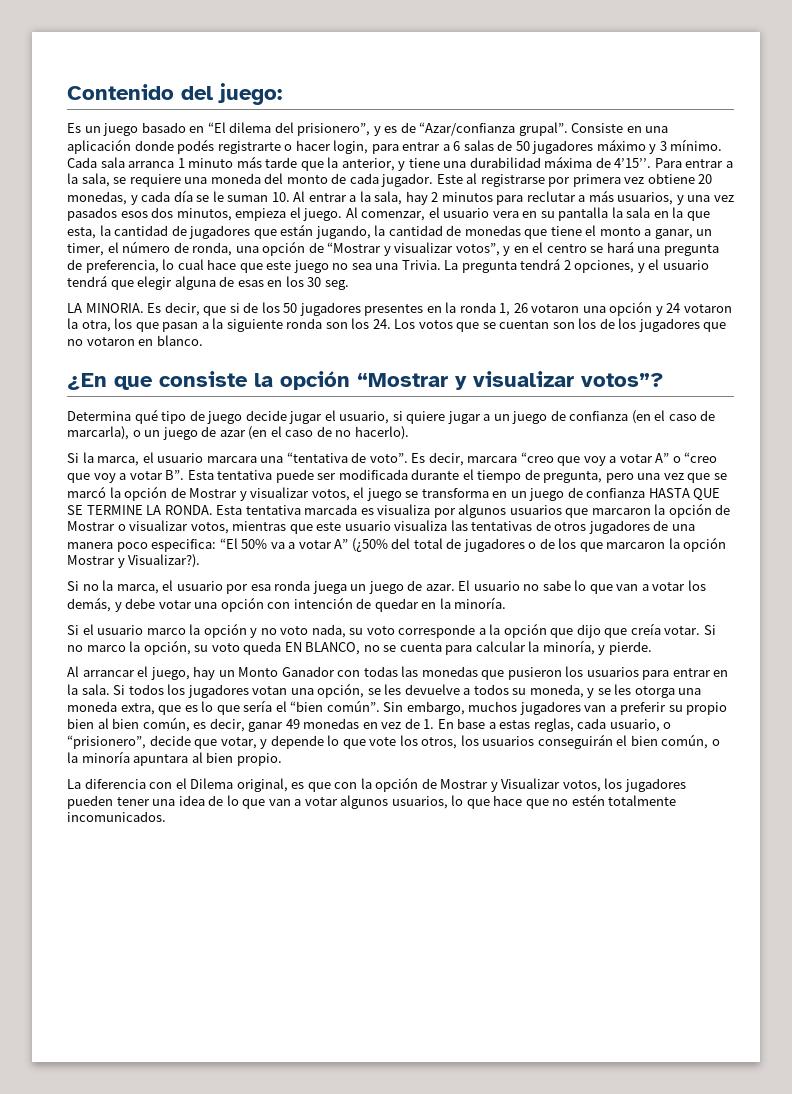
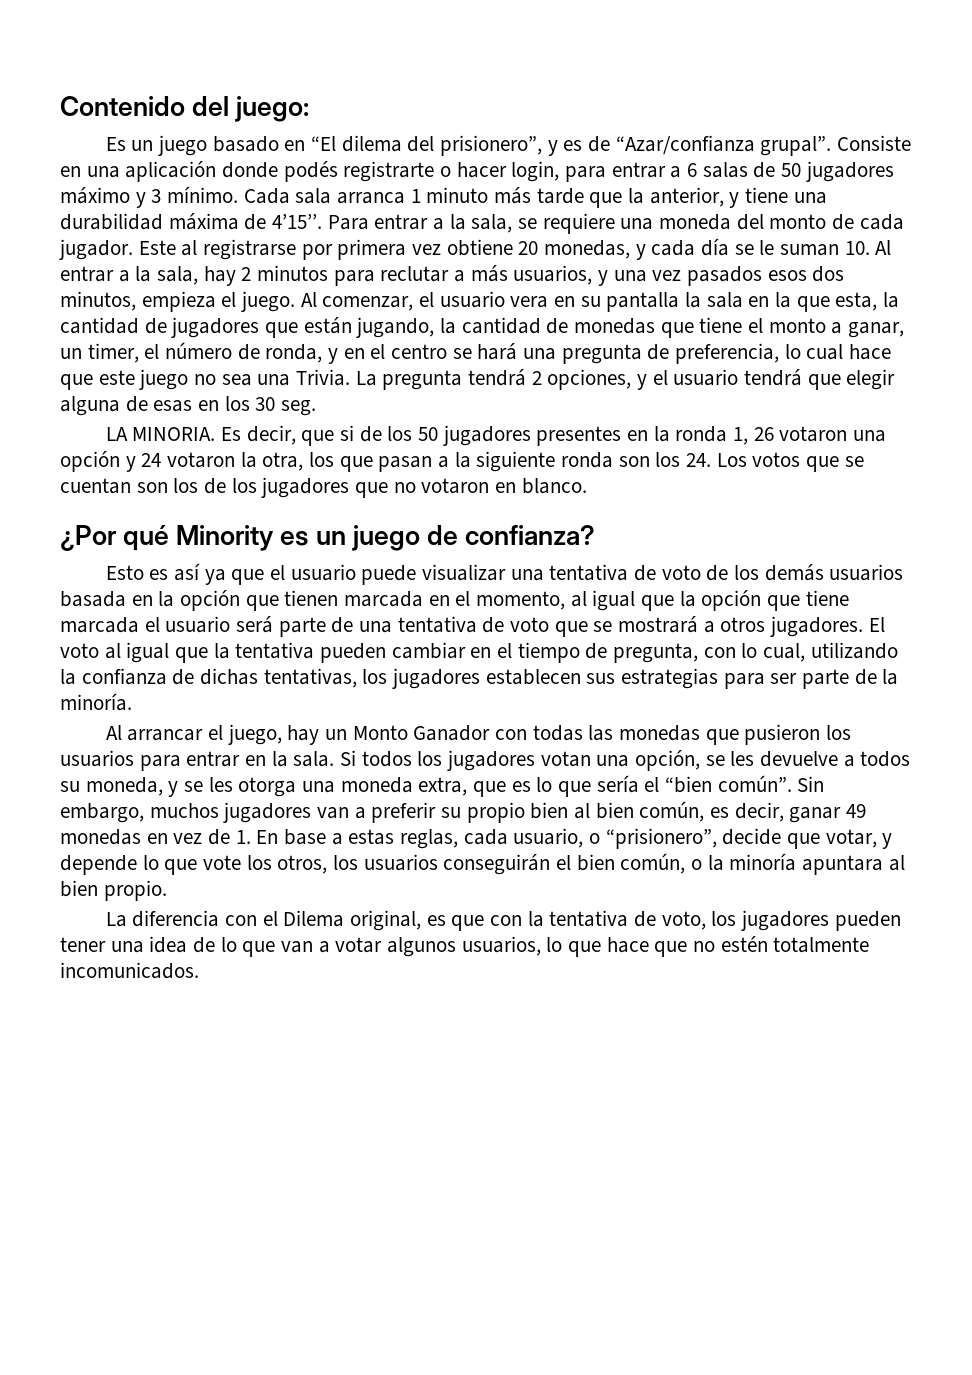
- Al comenzar, el usuario vera en su pantalla la sala en la que esta, la cantidad de jugadores que están jugando, la cantidad de monedas que tiene el monto a ganar, un timer, el número de ronda, una opción de “Mostrar y visualizar votos”, y en el centro se hará una pregunta de preferencia, lo cual hace que este juego no sea una Trivia.
+ Al comenzar, el usuario vera en su pantalla la sala en la que esta, la cantidad de jugadores que están jugando, la cantidad de monedas que tiene el monto a ganar, un timer, el número de ronda, y en el centro se hará una pregunta de preferencia, lo cual hace que este juego no sea una Trivia.
- ¿En que consiste la opción “Mostrar y visualizar votos”?
- Determina qué tipo de juego decide jugar el usuario, si quiere jugar a un juego de confianza (en el caso de marcarla), o un juego de azar (en el caso de no hacerlo).
- Si la marca, el usuario marcara una “tentativa de voto”. Es decir, marcara “creo que voy a votar A” o “creo que voy a votar B”. Esta tentativa puede ser modificada durante el tiempo de pregunta, pero una vez que se marcó la opción de Mostrar y visualizar votos, el juego se transforma en un juego de confianza HASTA QUE SE TERMINE LA RONDA. Esta tentativa marcada es visualiza por algunos usuarios que marcaron la opción de Mostrar o visualizar votos, mientras que este usuario visualiza las tentativas de otros jugadores de una manera poco especifica: “El 50% va a votar A” (¿50% del total de jugadores o de los que marcaron la opción Mostrar y Visualizar?).
- Si no la marca, el usuario por esa ronda juega un juego de azar. El usuario no sabe lo que van a votar los demás, y debe votar una opción con intención de quedar en la minoría.
- Si el usuario marco la opción y no voto nada, su voto corresponde a la opción que dijo que creía votar. Si no marco la opción, su voto queda EN BLANCO, no se cuenta para calcular la minoría, y pierde.
+ ¿Por qué Minority es un juego de confianza?
+ Esto es así ya que el usuario puede visualizar una tentativa de voto de los demás usuarios basada en la opción que tienen marcada en el momento, al igual que la opción que tiene marcada el usuario será parte de una tentativa de voto que se mostrará a otros jugadores. El voto al igual que la tentativa pueden cambiar en el tiempo de pregunta, con lo cual, utilizando la confianza de dichas tentativas, los jugadores establecen sus estrategias para ser parte de la minoría.
- La diferencia con el Dilema original, es que con la opción de Mostrar y Visualizar votos, los jugadores pueden tener una idea de lo que van a votar algunos usuarios, lo que hace que no estén totalmente incomunicados.
+ La diferencia con el Dilema original, es que con la tentativa de voto, los jugadores pueden tener una idea de lo que van a votar algunos usuarios, lo que hace que no estén totalmente incomunicados.

